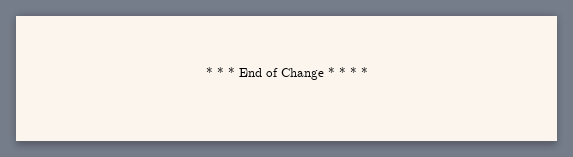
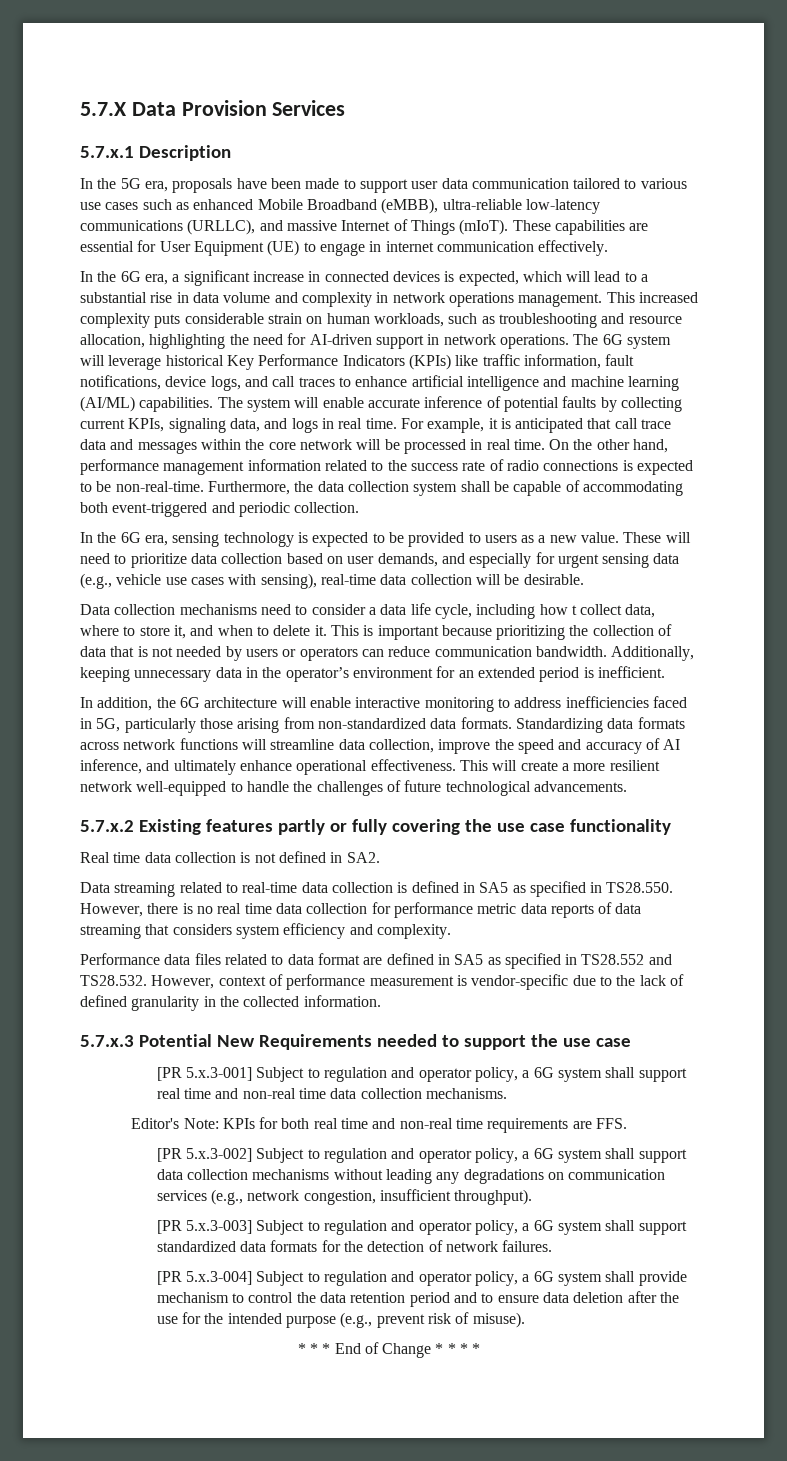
+ 5.7.X Data Provision Services
+ 5.7.x.1 Description
+ In the 5G era, proposals have been made to support user data communication tailored to various use cases such as enhanced Mobile Broadband (eMBB), ultra-reliable low-latency communications (URLLC), and massive Internet of Things (mIoT). These capabilities are essential for User Equipment (UE) to engage in internet communication effectively.
+ In the 6G era, a significant increase in connected devices is expected, which will lead to a substantial rise in data volume and complexity in network operations management. This increased complexity puts considerable strain on human workloads, such as troubleshooting and resource allocation, highlighting the need for AI-driven support in network operations. The 6G system will leverage historical Key Performance Indicators (KPIs) like traffic information, fault notifications, device logs, and call traces to enhance artificial intelligence and machine learning (AI/ML) capabilities. The system will enable accurate inference of potential faults by collecting current KPIs, signaling data, and logs in real time. For example, it is anticipated that call trace data and messages within the core network will be processed in real time. On the other hand, performance management information related to the success rate of radio connections is expected to be non-real-time. Furthermore, the data collection system shall be capable of accommodating both event-triggered and periodic collection.
+ In the 6G era, sensing technology is expected to be provided to users as a new value. These will need to prioritize data collection based on user demands, and especially for urgent sensing data (e.g., vehicle use cases with sensing), real-time data collection will be desirable.
+ Data collection mechanisms need to consider a data life cycle, including how t collect data, where to store it, and when to delete it. This is important because prioritizing the collection of data that is not needed by users or operators can reduce communication bandwidth. Additionally, keeping unnecessary data in the operator’s environment for an extended period is inefficient.
+ In addition, the 6G architecture will enable interactive monitoring to address inefficiencies faced in 5G, particularly those arising from non-standardized data formats. Standardizing data formats across network functions will streamline data collection, improve the speed and accuracy of AI inference, and ultimately enhance operational effectiveness. This will create a more resilient network well-equipped to handle the challenges of future technological advancements.
+ 5.7.x.2 Existing features partly or fully covering the use case functionality
+ Real time data collection is not defined in SA2.
+ Data streaming related to real-time data collection is defined in SA5 as specified in TS28.550. However, there is no real time data collection for performance metric data reports of data streaming that considers system efficiency and complexity.
+ Performance data files related to data format are defined in SA5 as specified in TS28.552 and TS28.532. However, context of performance measurement is vendor-specific due to the lack of defined granularity in the collected information.
+ 5.7.x.3 Potential New Requirements needed to support the use case
+ [PR 5.x.3-001] Subject to regulation and operator policy, a 6G system shall support real time and non-real time data collection mechanisms.
+ Editor's Note: KPIs for both real time and non-real time requirements are FFS.
+ [PR 5.x.3-002] Subject to regulation and operator policy, a 6G system shall support data collection mechanisms without leading any degradations on communication services (e.g., network congestion, insufficient throughput).
+ [PR 5.x.3-003] Subject to regulation and operator policy, a 6G system shall support standardized data formats for the detection of network failures.
+ [PR 5.x.3-004] Subject to regulation and operator policy, a 6G system shall provide mechanism to control the data retention period and to ensure data deletion after the use for the intended purpose (e.g., prevent risk of misuse).

